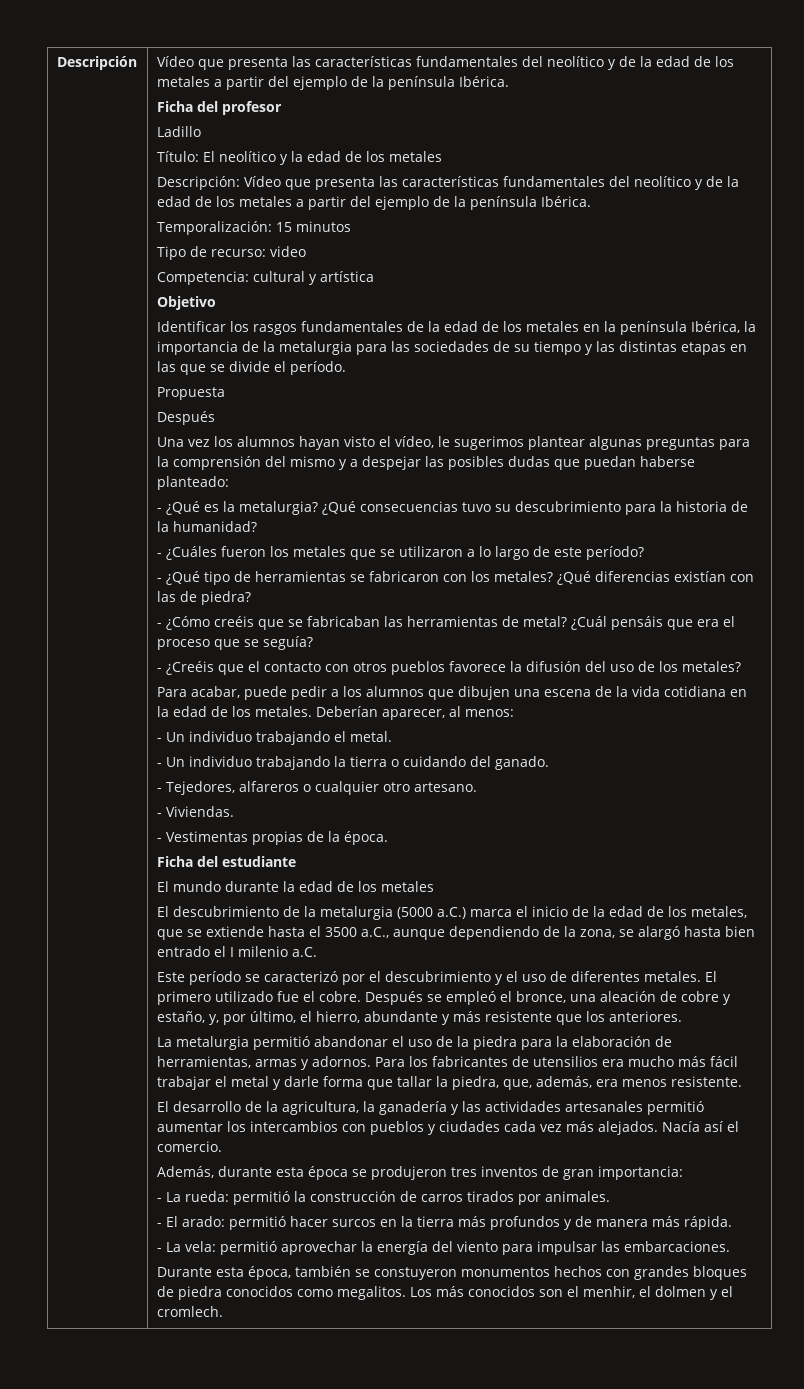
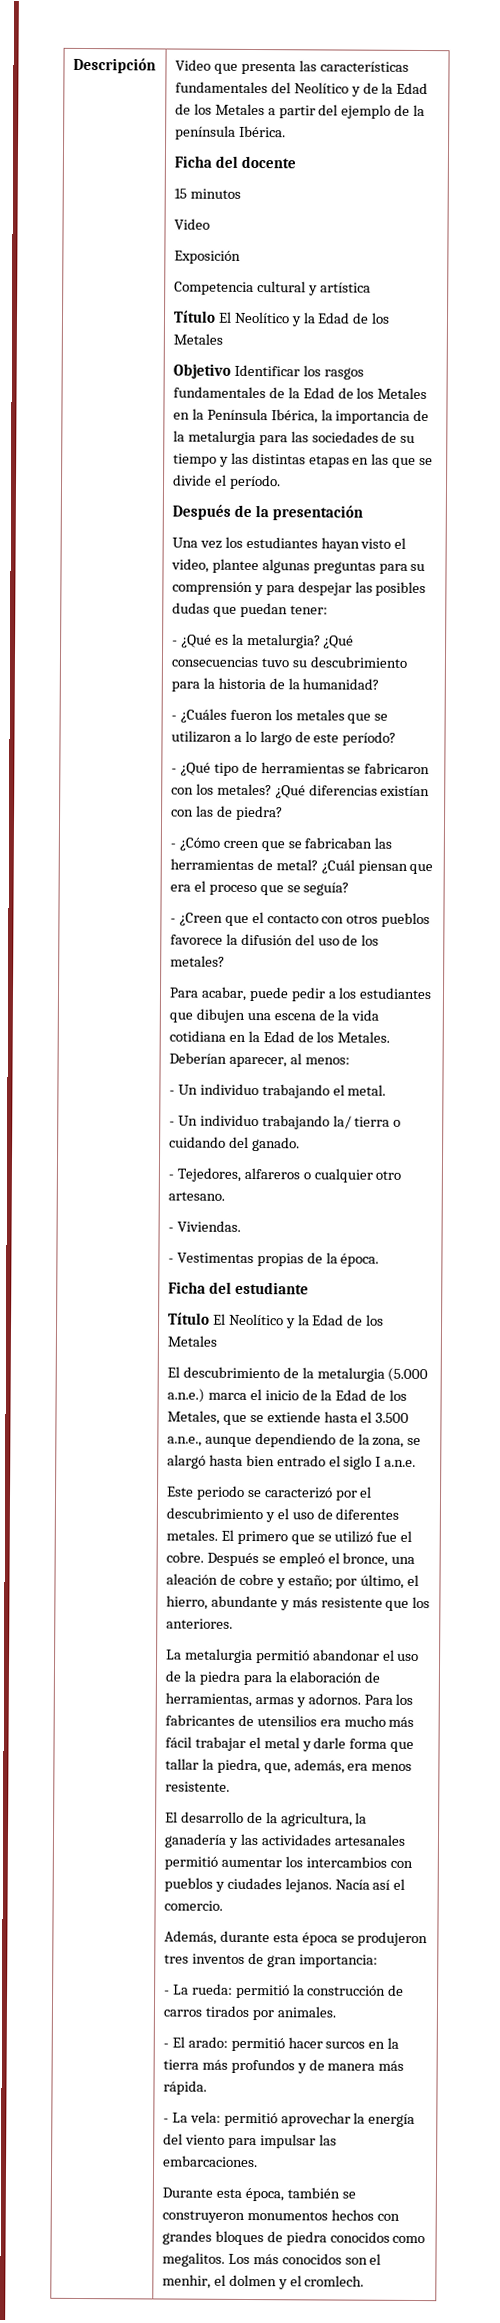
- Descripción | Vídeo que presenta las características fundamentales del neolítico y de la edad de los metales a partir del ejemplo de la península Ibérica.
+ Descripción | Video que presenta las características fundamentales del Neolítico y de la Edad de los Metales a partir del ejemplo de la península Ibérica.
- Ficha del profesor
- Ladillo
- Título: El neolítico y la edad de los metales
- Descripción: Vídeo que presenta las características fundamentales del neolítico y de la edad de los metales a partir del ejemplo de la península Ibérica.
- Temporalización: 15 minutos
- Tipo de recurso: video
- Competencia: cultural y artística
+ Ficha del docente
+ 15 minutos
+ Video
+ Exposición
+ Competencia cultural y artística
+ Título El Neolítico y la Edad de los Metales
- Objetivo
- Identificar los rasgos fundamentales de la edad de los metales en la península Ibérica, la importancia de la metalurgia para las sociedades de su tiempo y las distintas etapas en las que se divide el período.
+ Objetivo Identificar los rasgos fundamentales de la Edad de los Metales en la Península Ibérica, la importancia de la metalurgia para las sociedades de su tiempo y las distintas etapas en las que se divide el período.
- Propuesta
- Después
+ Después de la presentación
- Una vez los alumnos hayan visto el vídeo, le sugerimos plantear algunas preguntas para la comprensión del mismo y a despejar las posibles dudas que puedan haberse planteado:
+ Una vez los estudiantes hayan visto el video, plantee algunas preguntas para su comprensión y para despejar las posibles dudas que puedan tener:
- - ¿Cómo creéis que se fabricaban las herramientas de metal?
+ - ¿Cómo creen que se fabricaban las herramientas de metal?
- ¿Cuál pensáis que era el proceso que se seguía?
+ ¿Cuál piensan que era el proceso que se seguía?
- - ¿Creéis que el contacto con otros pueblos favorece la difusión del uso de los metales?
+ - ¿Creen que el contacto con otros pueblos favorece la difusión del uso de los metales?
- Para acabar, puede pedir a los alumnos que dibujen una escena de la vida cotidiana en la edad de los metales.
+ Para acabar, puede pedir a los estudiantes que dibujen una escena de la vida cotidiana en la Edad de los Metales.
- - Un individuo trabajando la tierra o cuidando del ganado.
+ - Un individuo trabajando la/ tierra o cuidando del ganado.
  Ficha del estudiante
- El mundo durante la edad de los metales
+ Título El Neolítico y la Edad de los Metales
- El descubrimiento de la metalurgia (5000 a.C.) marca el inicio de la edad de los metales, que se extiende hasta el 3500 a.C., aunque dependiendo de la zona, se alargó hasta bien entrado el I milenio a.C.
+ El descubrimiento de la metalurgia (5.000 a.n.e.) marca el inicio de la Edad de los Metales, que se extiende hasta el 3.500 a.n.e., aunque dependiendo de la zona, se alargó hasta bien entrado el siglo I a.n.e.
- Este período se caracterizó por el descubrimiento y el uso de diferentes metales.
+ Este periodo se caracterizó por el descubrimiento y el uso de diferentes metales.
- El primero utilizado fue el cobre.
+ El primero que se utilizó fue el cobre.
- Después se empleó el bronce, una aleación de cobre y estaño, y, por último, el hierro, abundante y más resistente que los anteriores.
+ Después se empleó el bronce, una aleación de cobre y estaño; por último, el hierro, abundante y más resistente que los anteriores.
- El desarrollo de la agricultura, la ganadería y las actividades artesanales permitió aumentar los intercambios con pueblos y ciudades cada vez más alejados.
+ El desarrollo de la agricultura, la ganadería y las actividades artesanales permitió aumentar los intercambios con pueblos y ciudades lejanos.
- Durante esta época, también se constuyeron monumentos hechos con grandes bloques de piedra conocidos como megalitos.
+ Durante esta época, también se construyeron monumentos hechos con grandes bloques de piedra conocidos como megalitos.

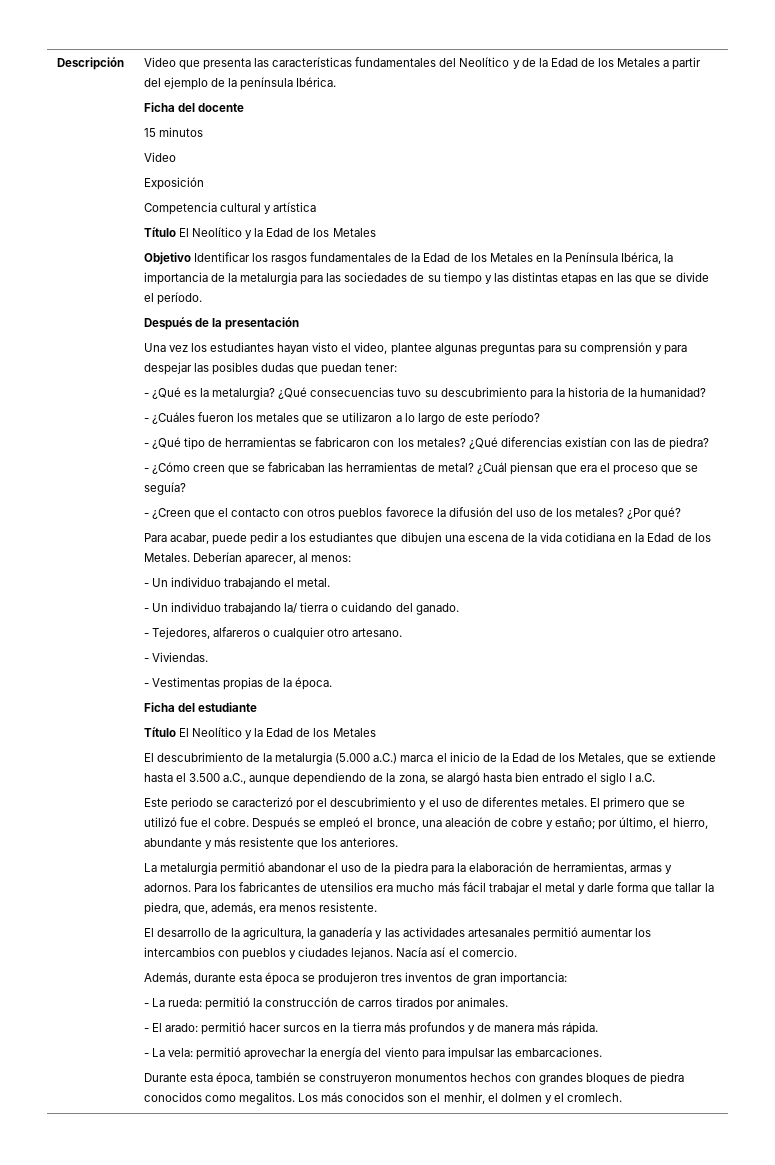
+ ¿Por qué?
- El descubrimiento de la metalurgia (5.000 a.n.e.) marca el inicio de la Edad de los Metales, que se extiende hasta el 3.500 a.n.e., aunque dependiendo de la zona, se alargó hasta bien entrado el siglo I a.n.e.
+ El descubrimiento de la metalurgia (5.000 a.C.) marca el inicio de la Edad de los Metales, que se extiende hasta el 3.500 a.C., aunque dependiendo de la zona, se alargó hasta bien entrado el siglo I a.C.

